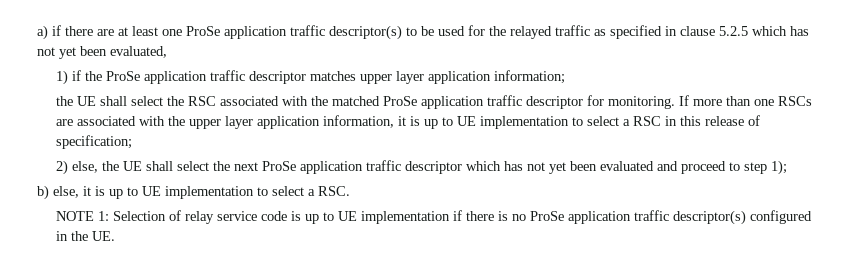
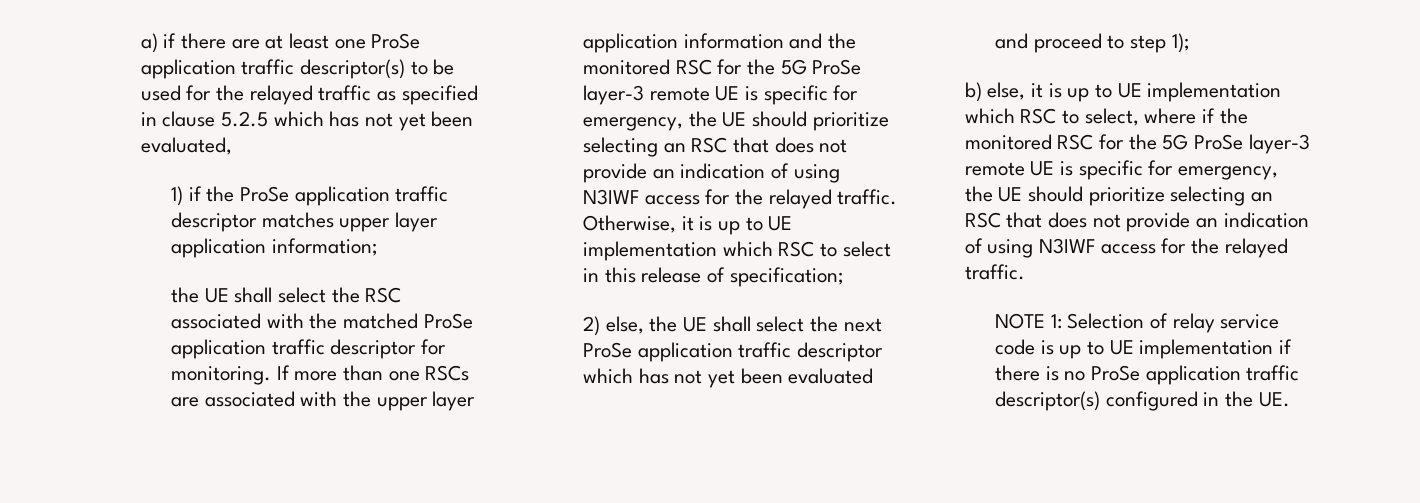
- If more than one RSCs are associated with the upper layer application information, it is up to UE implementation to select a RSC in this release of specification;
+ If more than one RSCs are associated with the upper layer application information and the monitored RSC for the 5G ProSe layer-3 remote UE is specific for emergency, the UE should prioritize selecting an RSC that does not provide an indication of using N3IWF access for the relayed traffic. Otherwise, it is up to UE implementation which RSC to select in this release of specification;
- b) else, it is up to UE implementation to select a RSC.
+ b) else, it is up to UE implementation which RSC to select, where if the monitored RSC for the 5G ProSe layer-3 remote UE is specific for emergency, the UE should prioritize selecting an RSC that does not provide an indication of using N3IWF access for the relayed traffic.

